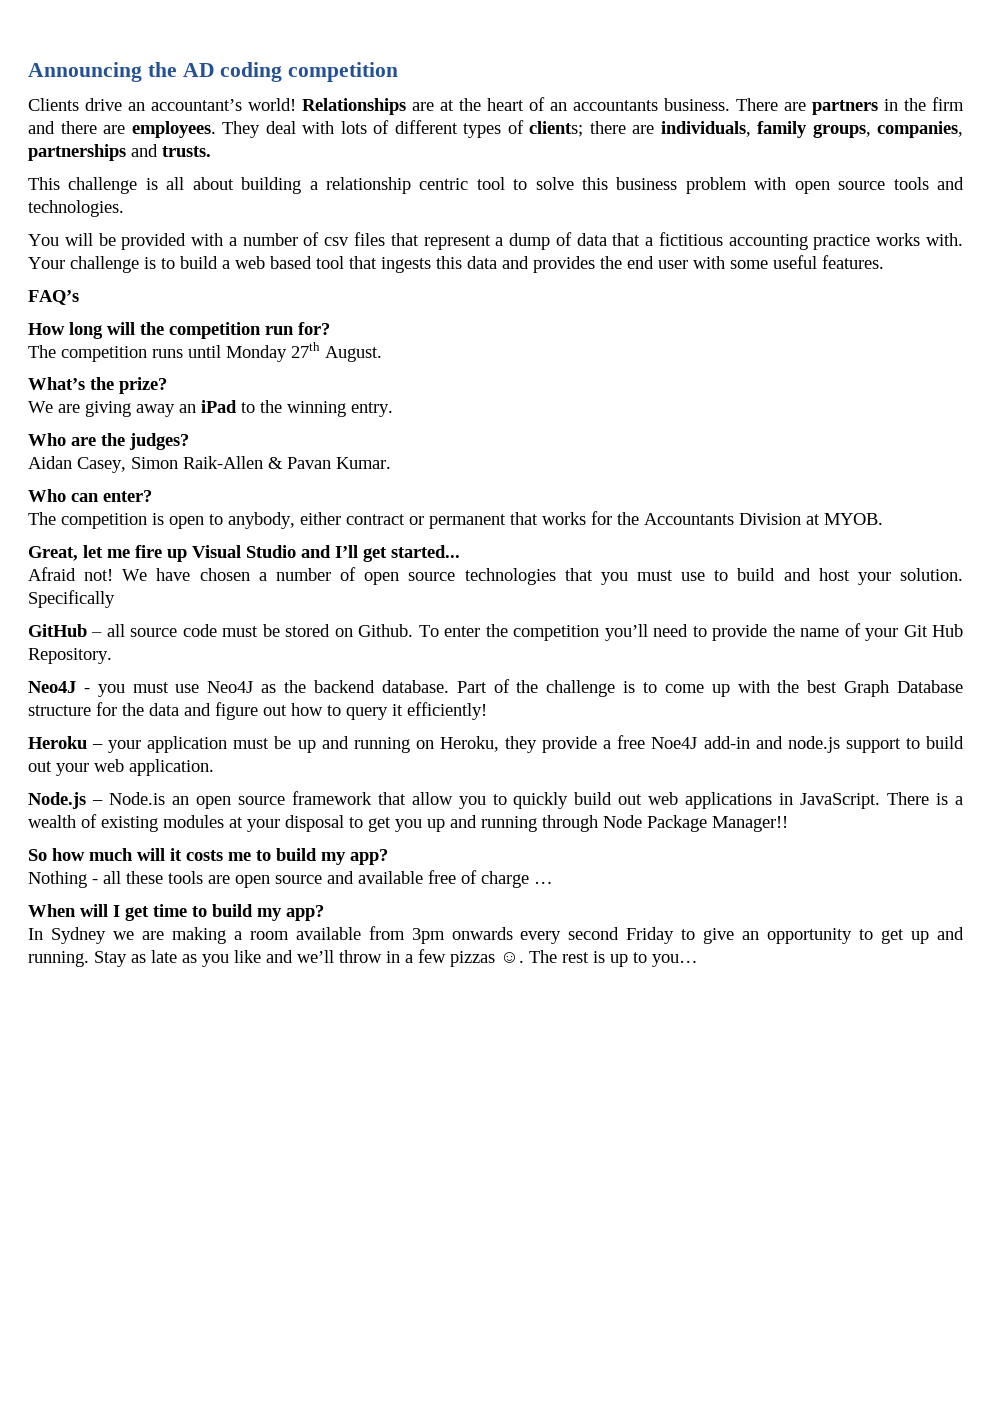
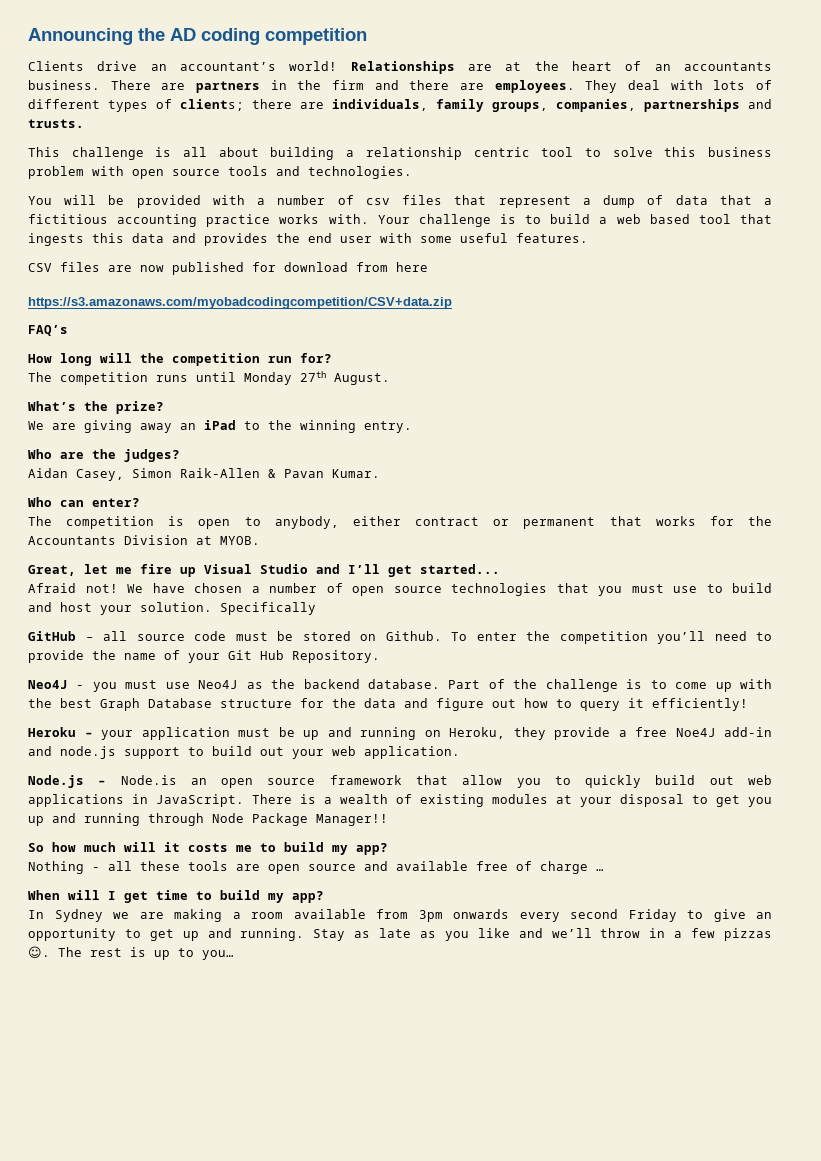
+ CSV files are now published for download from here
+ https://s3.amazonaws.com/myobadcodingcompetition/CSV+data.zip

